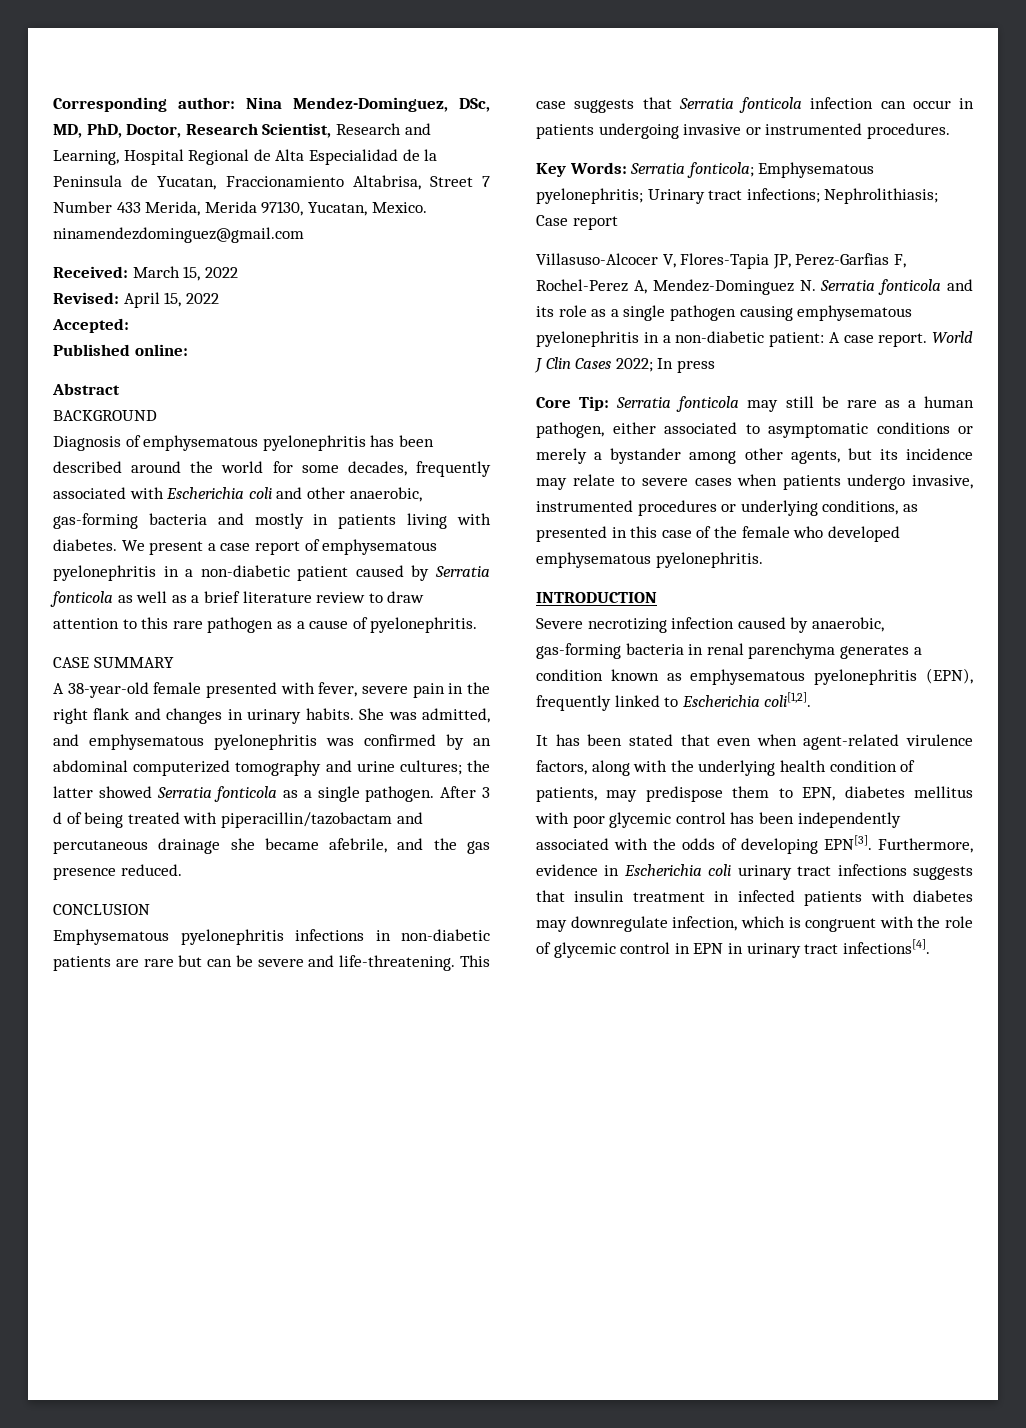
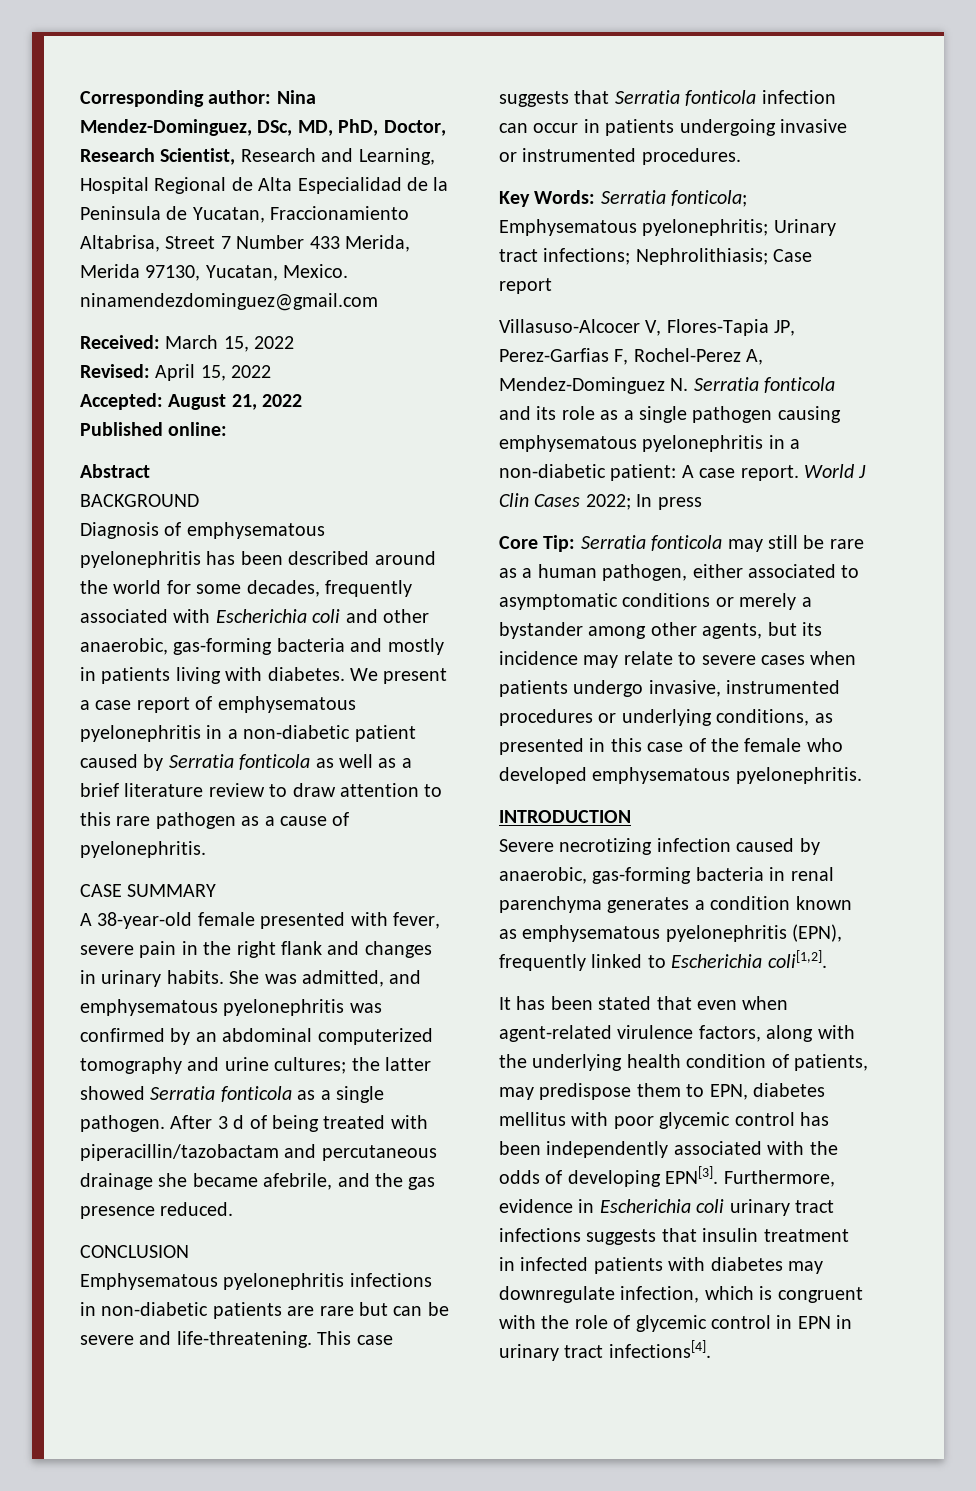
- Accepted:
+ Accepted: August 21, 2022

